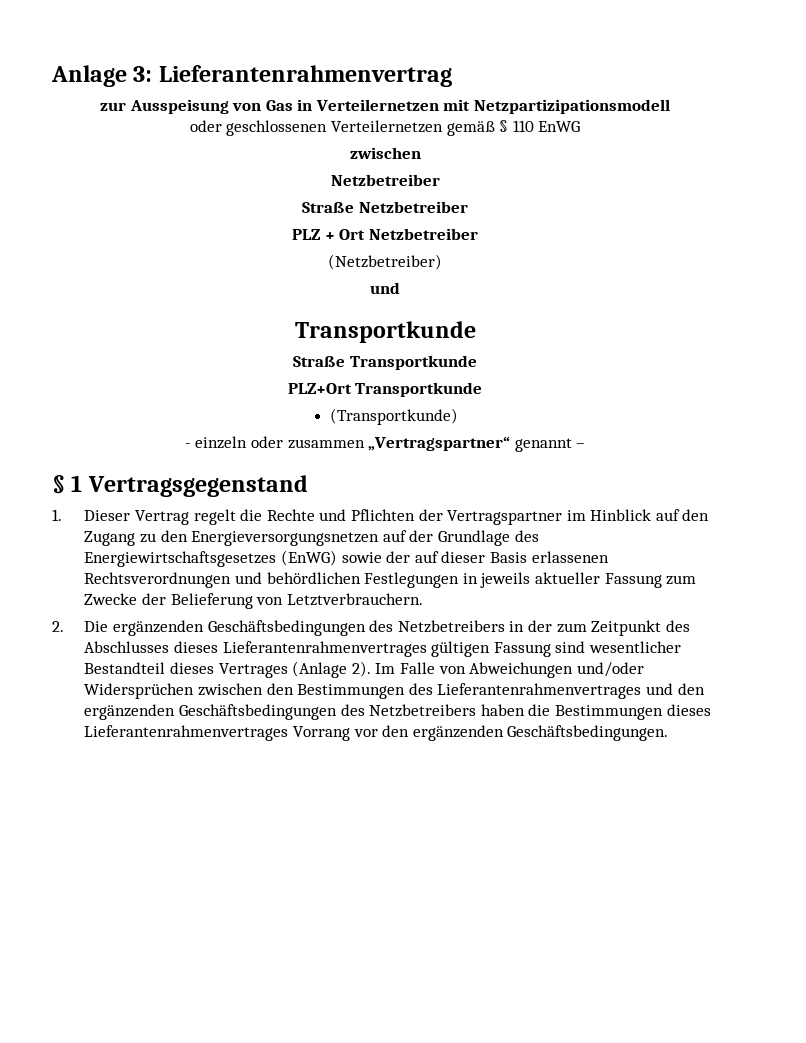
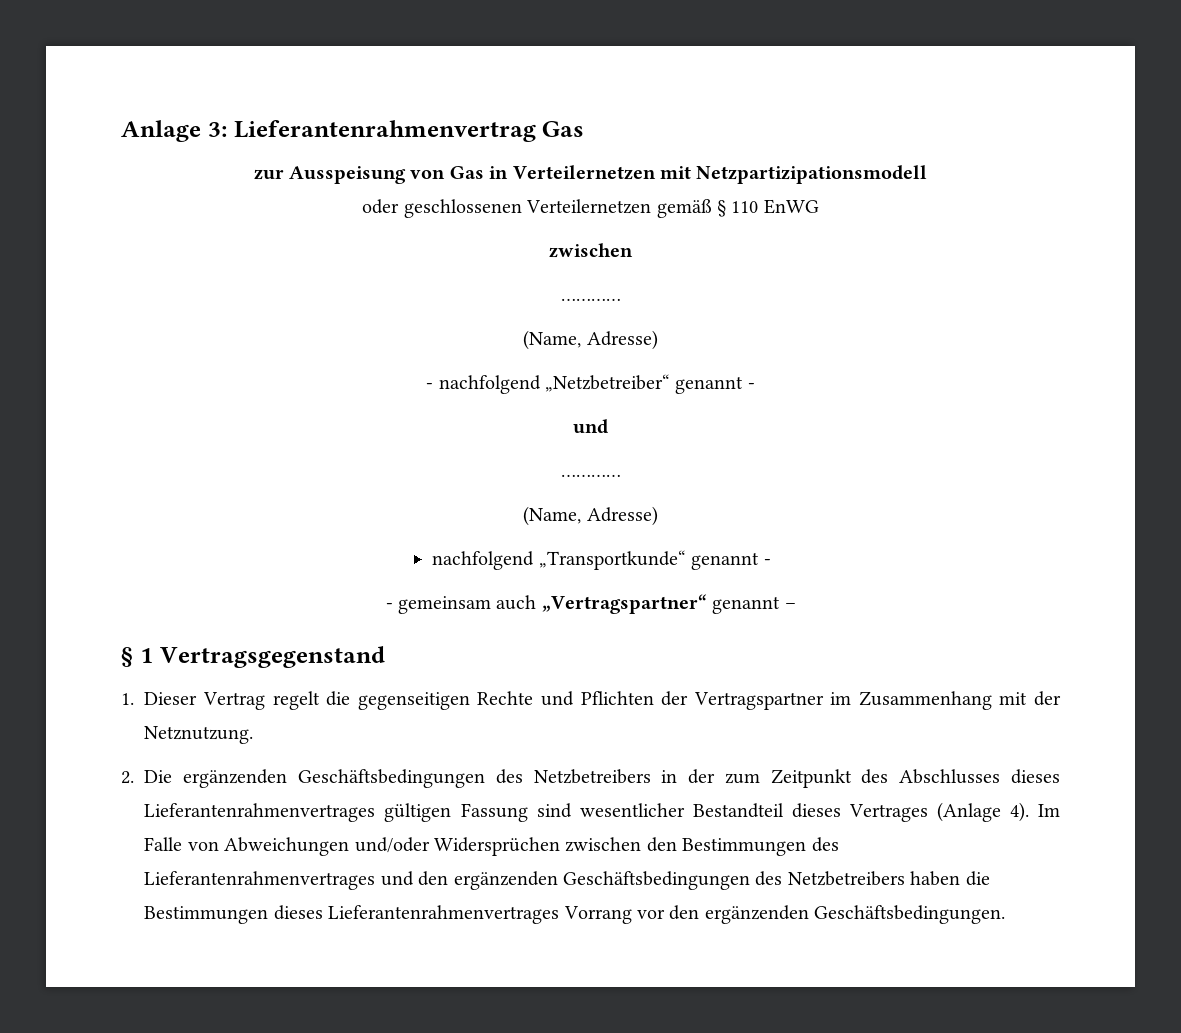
- Anlage 3: Lieferantenrahmenvertrag
+ Anlage 3: Lieferantenrahmenvertrag Gas
  oder geschlossenen Verteilernetzen gemäß § 110 EnWG
  zwischen
- Netzbetreiber
- Straße Netzbetreiber
- PLZ + Ort Netzbetreiber
- (Netzbetreiber)
+ …………
+ (Name, Adresse)
+ - nachfolgend „Netzbetreiber“ genannt -
  und
- Transportkunde
- Straße Transportkunde
- PLZ+Ort Transportkunde
- (Transportkunde)
- - einzeln oder zusammen „Vertragspartner“ genannt –
+ …………
+ (Name, Adresse)
+ nachfolgend „Transportkunde“ genannt -
+ - gemeinsam auch „Vertragspartner“ genannt –
- 1. Dieser Vertrag regelt die Rechte und Pflichten der Vertragspartner im Hinblick auf den Zugang zu den Energieversorgungsnetzen auf der Grundlage des Energiewirtschaftsgesetzes (EnWG) sowie der auf dieser Basis erlassenen Rechtsverordnungen und behördlichen Festlegungen in jeweils aktueller Fassung zum Zwecke der Belieferung von Letztverbrauchern.
+ 1. Dieser Vertrag regelt die gegenseitigen Rechte und Pflichten der Vertragspartner im Zusammenhang mit der Netznutzung.
- 2. Die ergänzenden Geschäftsbedingungen des Netzbetreibers in der zum Zeitpunkt des Abschlusses dieses Lieferantenrahmenvertrages gültigen Fassung sind wesentlicher Bestandteil dieses Vertrages (Anlage 2).
+ 2. Die ergänzenden Geschäftsbedingungen des Netzbetreibers in der zum Zeitpunkt des Abschlusses dieses Lieferantenrahmenvertrages gültigen Fassung sind wesentlicher Bestandteil dieses Vertrages (Anlage 4).

